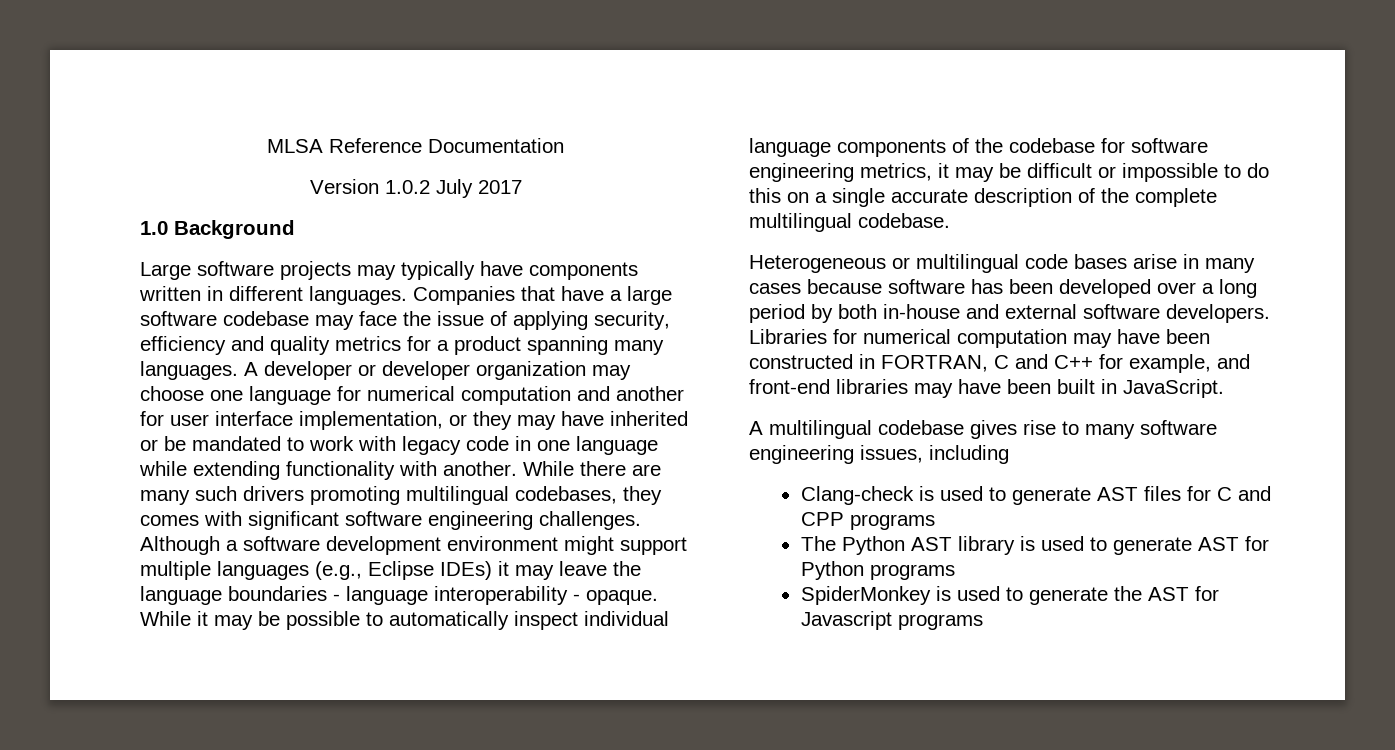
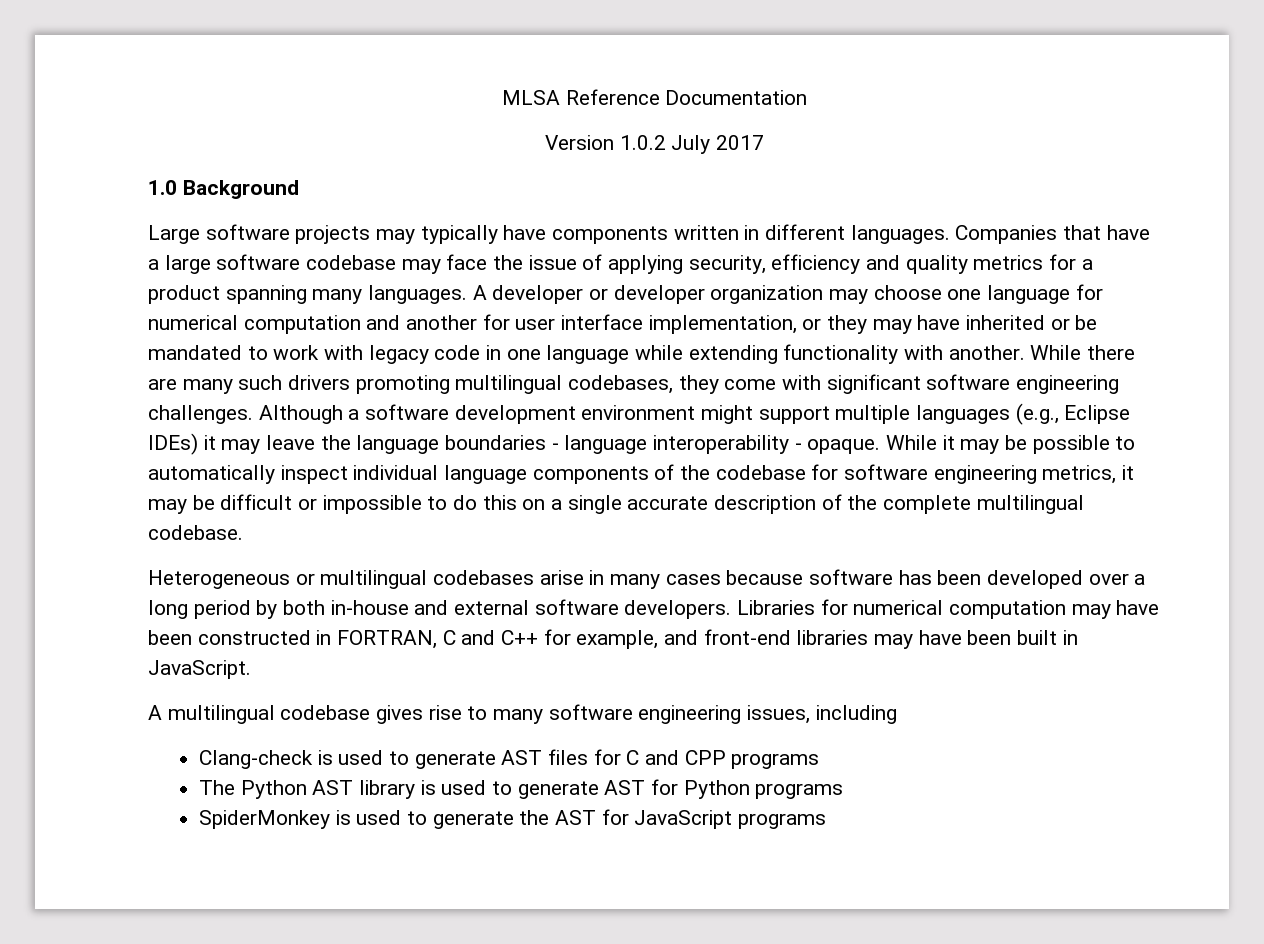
- While there are many such drivers promoting multilingual codebases, they comes with significant software engineering challenges.
+ While there are many such drivers promoting multilingual codebases, they come with significant software engineering challenges.
- Heterogeneous or multilingual code bases arise in many cases because software has been developed over a long period by both in-house and external software developers.
+ Heterogeneous or multilingual codebases arise in many cases because software has been developed over a long period by both in-house and external software developers.
- SpiderMonkey is used to generate the AST for Javascript programs
+ SpiderMonkey is used to generate the AST for JavaScript programs

